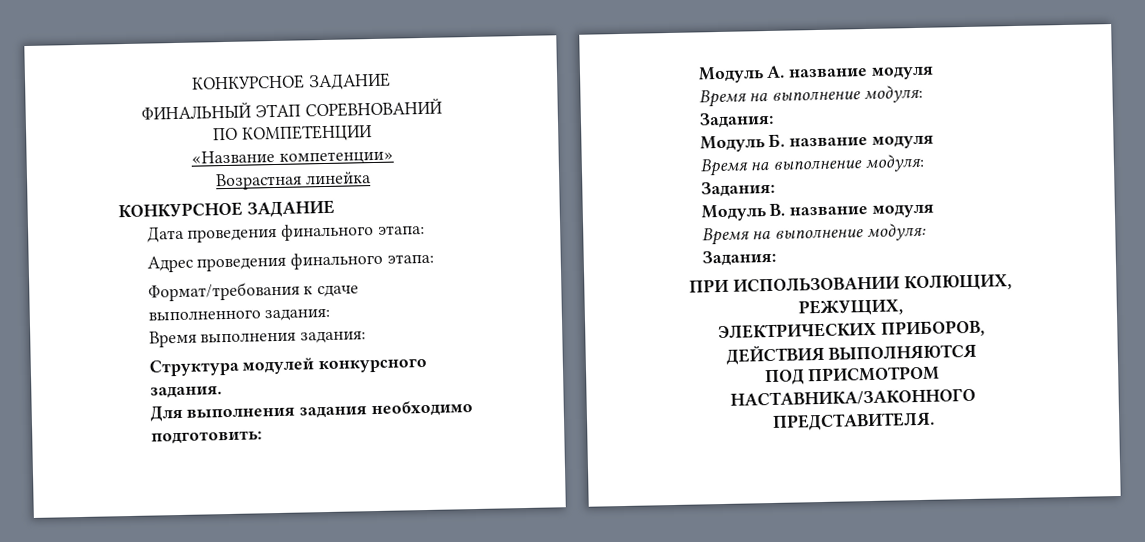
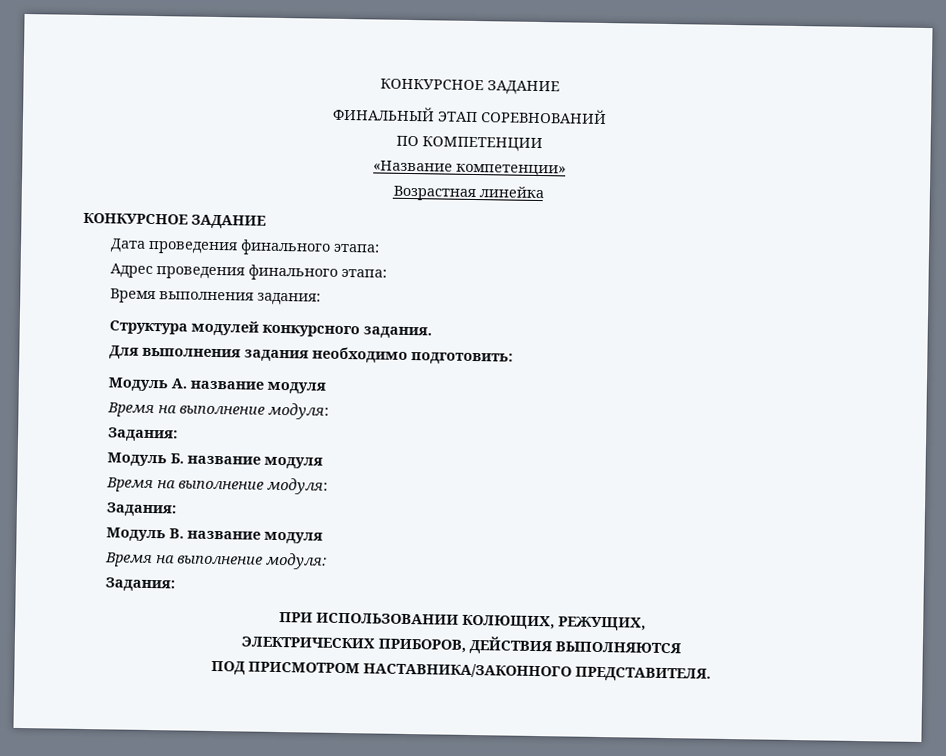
- Формат/требования к сдаче выполненного задания:

